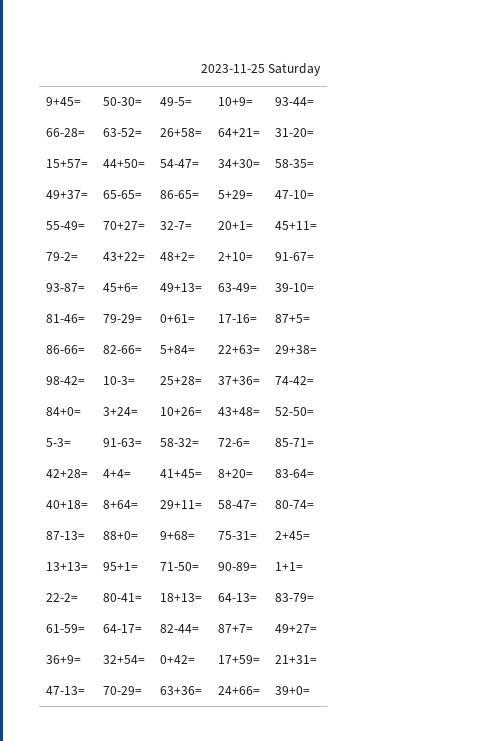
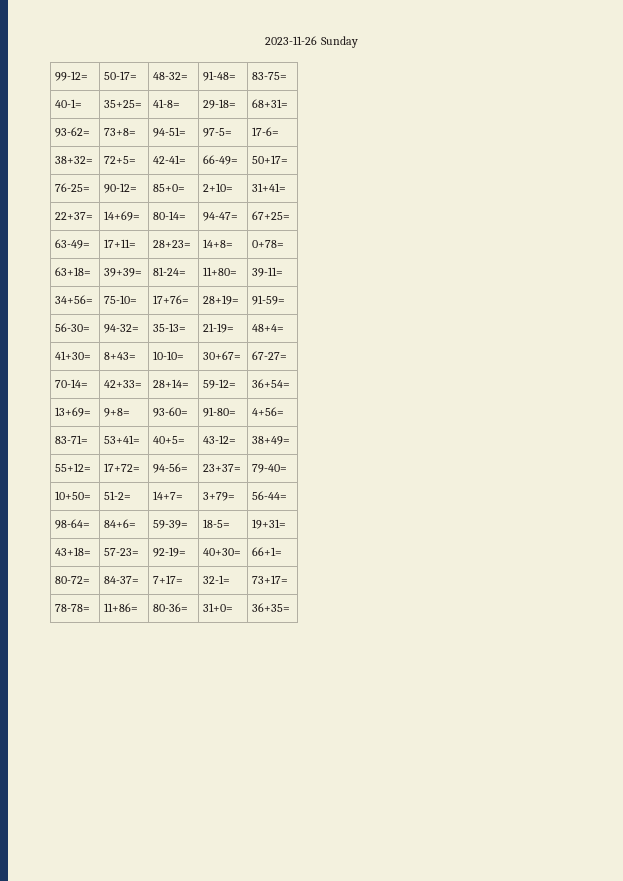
- 2023-11-25 Saturday
- 9+45= | 50-30= | 49-5= | 10+9= | 93-44=
- 66-28= | 63-52= | 26+58= | 64+21= | 31-20=
- 15+57= | 44+50= | 54-47= | 34+30= | 58-35=
- 49+37= | 65-65= | 86-65= | 5+29= | 47-10=
- 55-49= | 70+27= | 32-7= | 20+1= | 45+11=
- 79-2= | 43+22= | 48+2= | 2+10= | 91-67=
- 93-87= | 45+6= | 49+13= | 63-49= | 39-10=
- 81-46= | 79-29= | 0+61= | 17-16= | 87+5=
- 86-66= | 82-66= | 5+84= | 22+63= | 29+38=
- 98-42= | 10-3= | 25+28= | 37+36= | 74-42=
- 84+0= | 3+24= | 10+26= | 43+48= | 52-50=
- 5-3= | 91-63= | 58-32= | 72-6= | 85-71=
- 42+28= | 4+4= | 41+45= | 8+20= | 83-64=
- 40+18= | 8+64= | 29+11= | 58-47= | 80-74=
- 87-13= | 88+0= | 9+68= | 75-31= | 2+45=
- 13+13= | 95+1= | 71-50= | 90-89= | 1+1=
- 22-2= | 80-41= | 18+13= | 64-13= | 83-79=
- 61-59= | 64-17= | 82-44= | 87+7= | 49+27=
- 36+9= | 32+54= | 0+42= | 17+59= | 21+31=
- 47-13= | 70-29= | 63+36= | 24+66= | 39+0=
+ 2023-11-26 Sunday
+ 99-12= | 50-17= | 48-32= | 91-48= | 83-75=
+ 40-1= | 35+25= | 41-8= | 29-18= | 68+31=
+ 93-62= | 73+8= | 94-51= | 97-5= | 17-6=
+ 38+32= | 72+5= | 42-41= | 66-49= | 50+17=
+ 76-25= | 90-12= | 85+0= | 2+10= | 31+41=
+ 22+37= | 14+69= | 80-14= | 94-47= | 67+25=
+ 63-49= | 17+11= | 28+23= | 14+8= | 0+78=
+ 63+18= | 39+39= | 81-24= | 11+80= | 39-11=
+ 34+56= | 75-10= | 17+76= | 28+19= | 91-59=
+ 56-30= | 94-32= | 35-13= | 21-19= | 48+4=
+ 41+30= | 8+43= | 10-10= | 30+67= | 67-27=
+ 70-14= | 42+33= | 28+14= | 59-12= | 36+54=
+ 13+69= | 9+8= | 93-60= | 91-80= | 4+56=
+ 83-71= | 53+41= | 40+5= | 43-12= | 38+49=
+ 55+12= | 17+72= | 94-56= | 23+37= | 79-40=
+ 10+50= | 51-2= | 14+7= | 3+79= | 56-44=
+ 98-64= | 84+6= | 59-39= | 18-5= | 19+31=
+ 43+18= | 57-23= | 92-19= | 40+30= | 66+1=
+ 80-72= | 84-37= | 7+17= | 32-1= | 73+17=
+ 78-78= | 11+86= | 80-36= | 31+0= | 36+35=

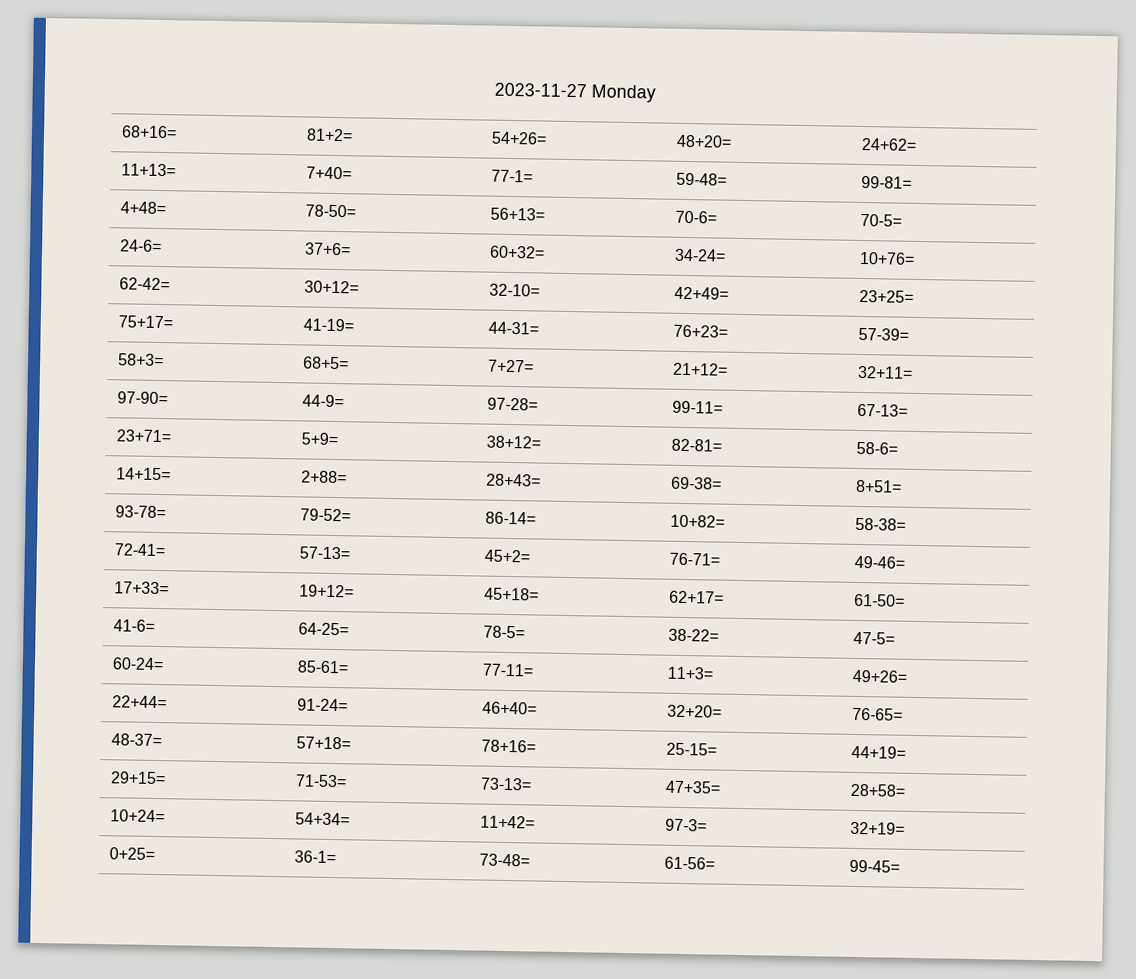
- 2023-11-26 Sunday
- 99-12= | 50-17= | 48-32= | 91-48= | 83-75=
- 40-1= | 35+25= | 41-8= | 29-18= | 68+31=
- 93-62= | 73+8= | 94-51= | 97-5= | 17-6=
- 38+32= | 72+5= | 42-41= | 66-49= | 50+17=
- 76-25= | 90-12= | 85+0= | 2+10= | 31+41=
- 22+37= | 14+69= | 80-14= | 94-47= | 67+25=
- 63-49= | 17+11= | 28+23= | 14+8= | 0+78=
- 63+18= | 39+39= | 81-24= | 11+80= | 39-11=
- 34+56= | 75-10= | 17+76= | 28+19= | 91-59=
- 56-30= | 94-32= | 35-13= | 21-19= | 48+4=
- 41+30= | 8+43= | 10-10= | 30+67= | 67-27=
- 70-14= | 42+33= | 28+14= | 59-12= | 36+54=
- 13+69= | 9+8= | 93-60= | 91-80= | 4+56=
- 83-71= | 53+41= | 40+5= | 43-12= | 38+49=
- 55+12= | 17+72= | 94-56= | 23+37= | 79-40=
- 10+50= | 51-2= | 14+7= | 3+79= | 56-44=
- 98-64= | 84+6= | 59-39= | 18-5= | 19+31=
- 43+18= | 57-23= | 92-19= | 40+30= | 66+1=
- 80-72= | 84-37= | 7+17= | 32-1= | 73+17=
- 78-78= | 11+86= | 80-36= | 31+0= | 36+35=
+ 2023-11-27 Monday
+ 68+16= | 81+2= | 54+26= | 48+20= | 24+62=
+ 11+13= | 7+40= | 77-1= | 59-48= | 99-81=
+ 4+48= | 78-50= | 56+13= | 70-6= | 70-5=
+ 24-6= | 37+6= | 60+32= | 34-24= | 10+76=
+ 62-42= | 30+12= | 32-10= | 42+49= | 23+25=
+ 75+17= | 41-19= | 44-31= | 76+23= | 57-39=
+ 58+3= | 68+5= | 7+27= | 21+12= | 32+11=
+ 97-90= | 44-9= | 97-28= | 99-11= | 67-13=
+ 23+71= | 5+9= | 38+12= | 82-81= | 58-6=
+ 14+15= | 2+88= | 28+43= | 69-38= | 8+51=
+ 93-78= | 79-52= | 86-14= | 10+82= | 58-38=
+ 72-41= | 57-13= | 45+2= | 76-71= | 49-46=
+ 17+33= | 19+12= | 45+18= | 62+17= | 61-50=
+ 41-6= | 64-25= | 78-5= | 38-22= | 47-5=
+ 60-24= | 85-61= | 77-11= | 11+3= | 49+26=
+ 22+44= | 91-24= | 46+40= | 32+20= | 76-65=
+ 48-37= | 57+18= | 78+16= | 25-15= | 44+19=
+ 29+15= | 71-53= | 73-13= | 47+35= | 28+58=
+ 10+24= | 54+34= | 11+42= | 97-3= | 32+19=
+ 0+25= | 36-1= | 73-48= | 61-56= | 99-45=

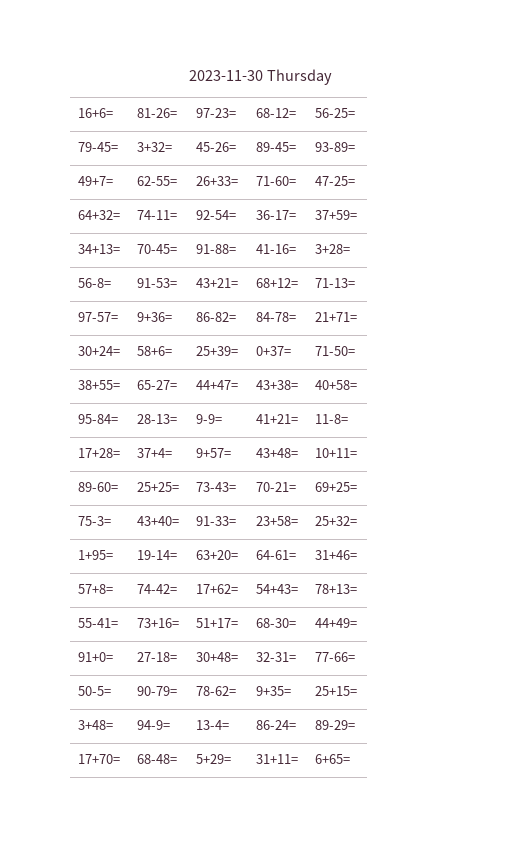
- 2023-11-27 Monday
- 68+16= | 81+2= | 54+26= | 48+20= | 24+62=
- 11+13= | 7+40= | 77-1= | 59-48= | 99-81=
- 4+48= | 78-50= | 56+13= | 70-6= | 70-5=
- 24-6= | 37+6= | 60+32= | 34-24= | 10+76=
- 62-42= | 30+12= | 32-10= | 42+49= | 23+25=
- 75+17= | 41-19= | 44-31= | 76+23= | 57-39=
- 58+3= | 68+5= | 7+27= | 21+12= | 32+11=
- 97-90= | 44-9= | 97-28= | 99-11= | 67-13=
- 23+71= | 5+9= | 38+12= | 82-81= | 58-6=
- 14+15= | 2+88= | 28+43= | 69-38= | 8+51=
- 93-78= | 79-52= | 86-14= | 10+82= | 58-38=
- 72-41= | 57-13= | 45+2= | 76-71= | 49-46=
- 17+33= | 19+12= | 45+18= | 62+17= | 61-50=
- 41-6= | 64-25= | 78-5= | 38-22= | 47-5=
- 60-24= | 85-61= | 77-11= | 11+3= | 49+26=
- 22+44= | 91-24= | 46+40= | 32+20= | 76-65=
- 48-37= | 57+18= | 78+16= | 25-15= | 44+19=
- 29+15= | 71-53= | 73-13= | 47+35= | 28+58=
- 10+24= | 54+34= | 11+42= | 97-3= | 32+19=
- 0+25= | 36-1= | 73-48= | 61-56= | 99-45=
+ 2023-11-30 Thursday
+ 16+6= | 81-26= | 97-23= | 68-12= | 56-25=
+ 79-45= | 3+32= | 45-26= | 89-45= | 93-89=
+ 49+7= | 62-55= | 26+33= | 71-60= | 47-25=
+ 64+32= | 74-11= | 92-54= | 36-17= | 37+59=
+ 34+13= | 70-45= | 91-88= | 41-16= | 3+28=
+ 56-8= | 91-53= | 43+21= | 68+12= | 71-13=
+ 97-57= | 9+36= | 86-82= | 84-78= | 21+71=
+ 30+24= | 58+6= | 25+39= | 0+37= | 71-50=
+ 38+55= | 65-27= | 44+47= | 43+38= | 40+58=
+ 95-84= | 28-13= | 9-9= | 41+21= | 11-8=
+ 17+28= | 37+4= | 9+57= | 43+48= | 10+11=
+ 89-60= | 25+25= | 73-43= | 70-21= | 69+25=
+ 75-3= | 43+40= | 91-33= | 23+58= | 25+32=
+ 1+95= | 19-14= | 63+20= | 64-61= | 31+46=
+ 57+8= | 74-42= | 17+62= | 54+43= | 78+13=
+ 55-41= | 73+16= | 51+17= | 68-30= | 44+49=
+ 91+0= | 27-18= | 30+48= | 32-31= | 77-66=
+ 50-5= | 90-79= | 78-62= | 9+35= | 25+15=
+ 3+48= | 94-9= | 13-4= | 86-24= | 89-29=
+ 17+70= | 68-48= | 5+29= | 31+11= | 6+65=

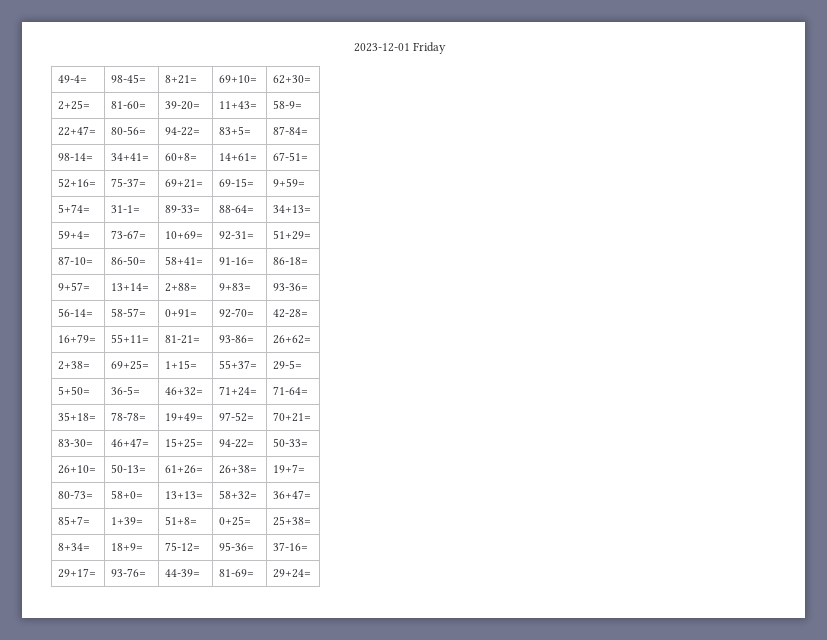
- 2023-11-30 Thursday
- 16+6= | 81-26= | 97-23= | 68-12= | 56-25=
- 79-45= | 3+32= | 45-26= | 89-45= | 93-89=
- 49+7= | 62-55= | 26+33= | 71-60= | 47-25=
- 64+32= | 74-11= | 92-54= | 36-17= | 37+59=
- 34+13= | 70-45= | 91-88= | 41-16= | 3+28=
- 56-8= | 91-53= | 43+21= | 68+12= | 71-13=
- 97-57= | 9+36= | 86-82= | 84-78= | 21+71=
- 30+24= | 58+6= | 25+39= | 0+37= | 71-50=
- 38+55= | 65-27= | 44+47= | 43+38= | 40+58=
- 95-84= | 28-13= | 9-9= | 41+21= | 11-8=
- 17+28= | 37+4= | 9+57= | 43+48= | 10+11=
- 89-60= | 25+25= | 73-43= | 70-21= | 69+25=
- 75-3= | 43+40= | 91-33= | 23+58= | 25+32=
- 1+95= | 19-14= | 63+20= | 64-61= | 31+46=
- 57+8= | 74-42= | 17+62= | 54+43= | 78+13=
- 55-41= | 73+16= | 51+17= | 68-30= | 44+49=
- 91+0= | 27-18= | 30+48= | 32-31= | 77-66=
- 50-5= | 90-79= | 78-62= | 9+35= | 25+15=
- 3+48= | 94-9= | 13-4= | 86-24= | 89-29=
- 17+70= | 68-48= | 5+29= | 31+11= | 6+65=
+ 2023-12-01 Friday
+ 49-4= | 98-45= | 8+21= | 69+10= | 62+30=
+ 2+25= | 81-60= | 39-20= | 11+43= | 58-9=
+ 22+47= | 80-56= | 94-22= | 83+5= | 87-84=
+ 98-14= | 34+41= | 60+8= | 14+61= | 67-51=
+ 52+16= | 75-37= | 69+21= | 69-15= | 9+59=
+ 5+74= | 31-1= | 89-33= | 88-64= | 34+13=
+ 59+4= | 73-67= | 10+69= | 92-31= | 51+29=
+ 87-10= | 86-50= | 58+41= | 91-16= | 86-18=
+ 9+57= | 13+14= | 2+88= | 9+83= | 93-36=
+ 56-14= | 58-57= | 0+91= | 92-70= | 42-28=
+ 16+79= | 55+11= | 81-21= | 93-86= | 26+62=
+ 2+38= | 69+25= | 1+15= | 55+37= | 29-5=
+ 5+50= | 36-5= | 46+32= | 71+24= | 71-64=
+ 35+18= | 78-78= | 19+49= | 97-52= | 70+21=
+ 83-30= | 46+47= | 15+25= | 94-22= | 50-33=
+ 26+10= | 50-13= | 61+26= | 26+38= | 19+7=
+ 80-73= | 58+0= | 13+13= | 58+32= | 36+47=
+ 85+7= | 1+39= | 51+8= | 0+25= | 25+38=
+ 8+34= | 18+9= | 75-12= | 95-36= | 37-16=
+ 29+17= | 93-76= | 44-39= | 81-69= | 29+24=

